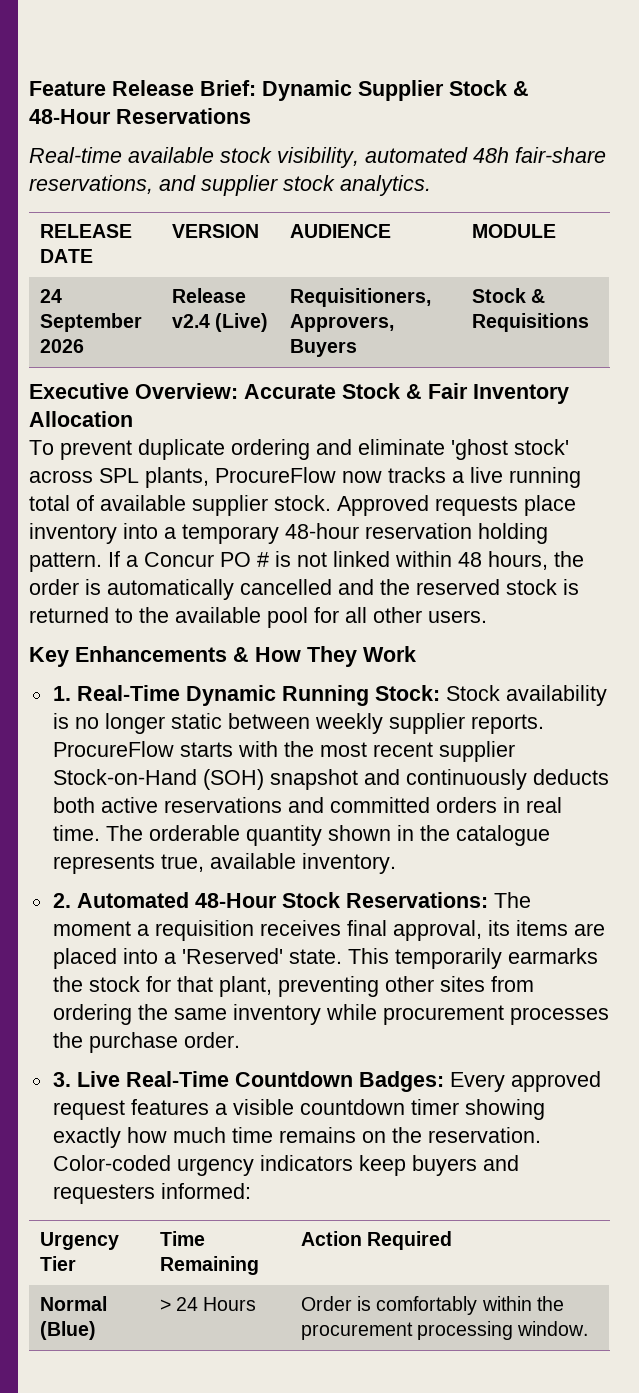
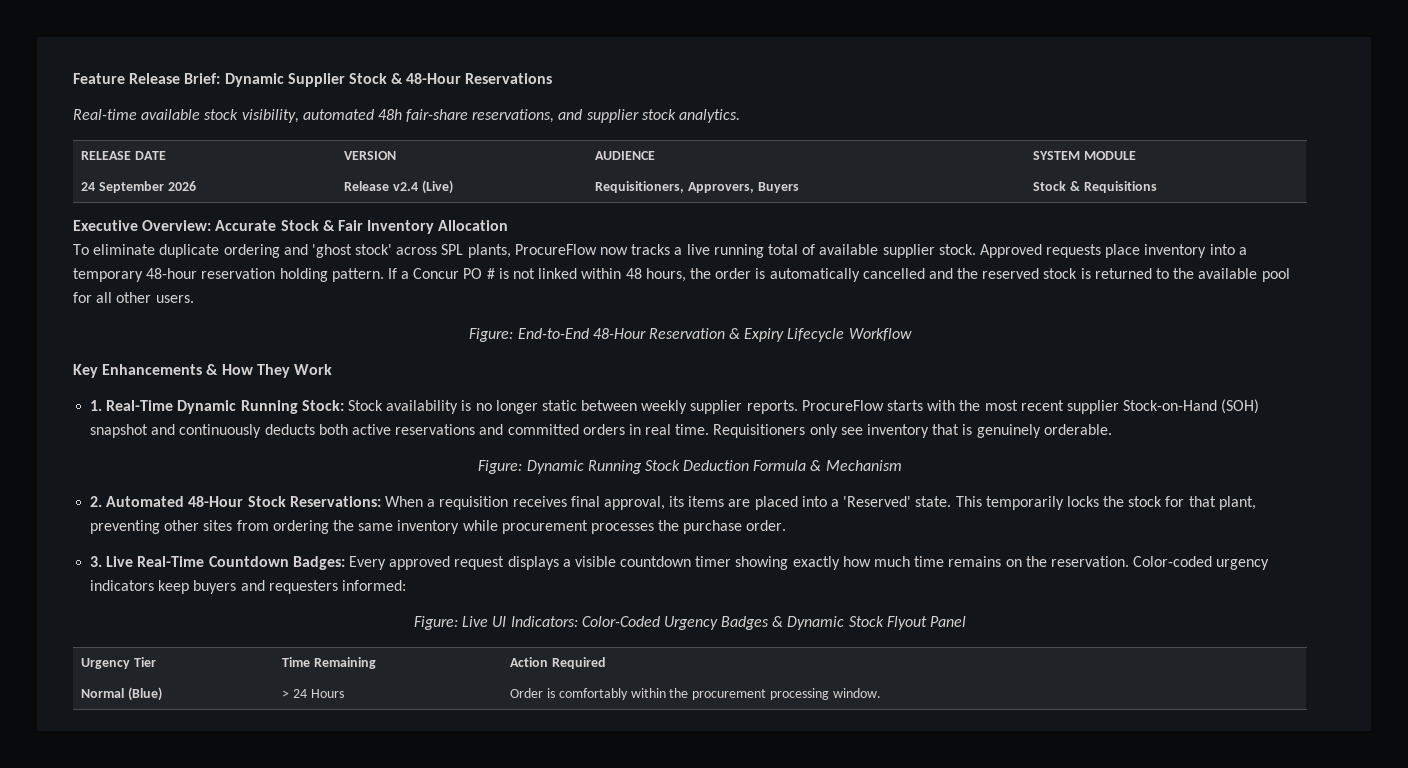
- RELEASE DATE | VERSION | AUDIENCE | MODULE
+ RELEASE DATE | VERSION | AUDIENCE | SYSTEM MODULE
- To prevent duplicate ordering and eliminate 'ghost stock' across SPL plants, ProcureFlow now tracks a live running total of available supplier stock.
+ To eliminate duplicate ordering and 'ghost stock' across SPL plants, ProcureFlow now tracks a live running total of available supplier stock.
+ Figure: End-to-End 48-Hour Reservation & Expiry Lifecycle Workflow
- The orderable quantity shown in the catalogue represents true, available inventory.
+ Requisitioners only see inventory that is genuinely orderable.
+ Figure: Dynamic Running Stock Deduction Formula & Mechanism
- 2. Automated 48-Hour Stock Reservations: The moment a requisition receives final approval, its items are placed into a 'Reserved' state.
+ 2. Automated 48-Hour Stock Reservations: When a requisition receives final approval, its items are placed into a 'Reserved' state.
- This temporarily earmarks the stock for that plant, preventing other sites from ordering the same inventory while procurement processes the purchase order.
+ This temporarily locks the stock for that plant, preventing other sites from ordering the same inventory while procurement processes the purchase order.
- 3. Live Real-Time Countdown Badges: Every approved request features a visible countdown timer showing exactly how much time remains on the reservation.
+ 3. Live Real-Time Countdown Badges: Every approved request displays a visible countdown timer showing exactly how much time remains on the reservation.
+ Figure: Live UI Indicators: Color-Coded Urgency Badges & Dynamic Stock Flyout Panel

